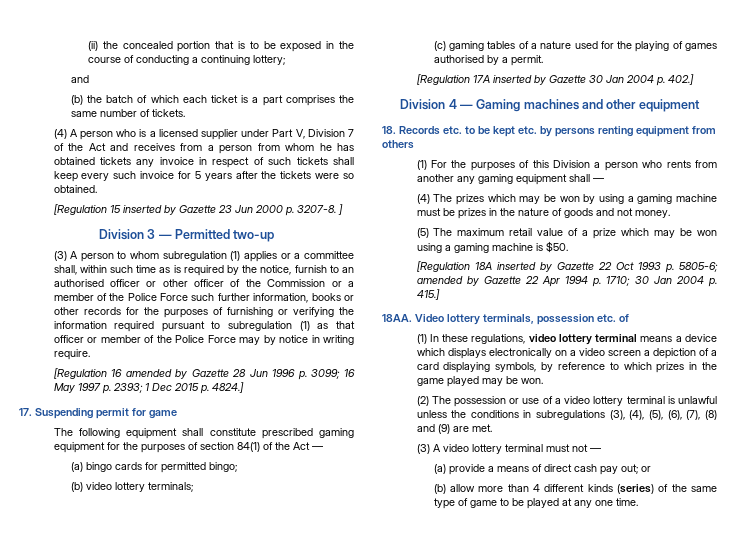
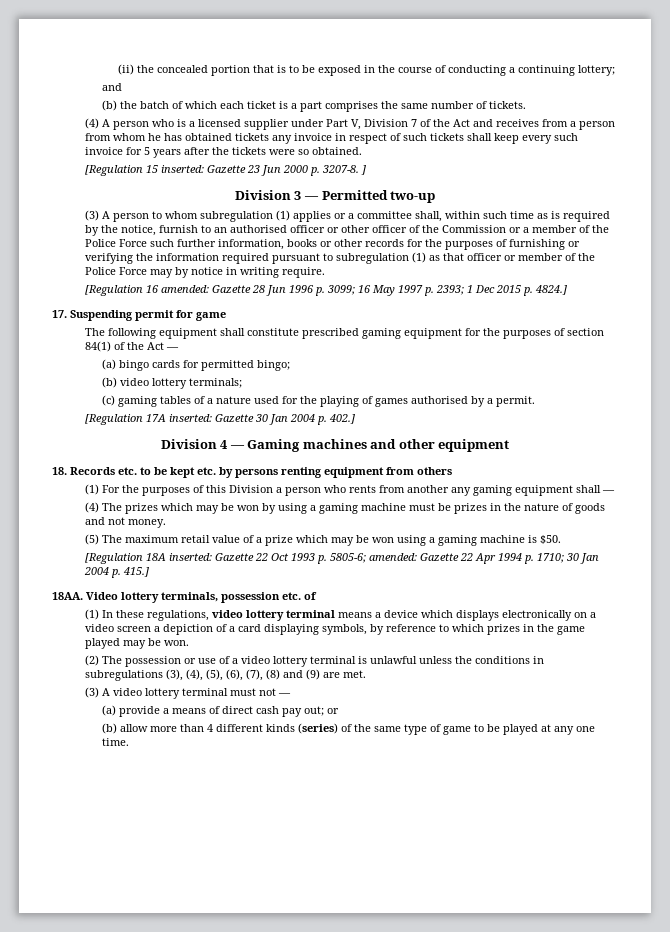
- [Regulation 15 inserted by Gazette 23 Jun 2000 p. 3207-8. ]
+ [Regulation 15 inserted: Gazette 23 Jun 2000 p. 3207-8. ]
- [Regulation 16 amended by Gazette 28 Jun 1996 p. 3099; 16 May 1997 p. 2393; 1 Dec 2015 p. 4824.]
+ [Regulation 16 amended: Gazette 28 Jun 1996 p. 3099; 16 May 1997 p. 2393; 1 Dec 2015 p. 4824.]
- [Regulation 17A inserted by Gazette 30 Jan 2004 p. 402.]
+ [Regulation 17A inserted: Gazette 30 Jan 2004 p. 402.]
- [Regulation 18A inserted by Gazette 22 Oct 1993 p. 5805-6; amended by Gazette 22 Apr 1994 p. 1710; 30 Jan 2004 p. 415.]
+ [Regulation 18A inserted: Gazette 22 Oct 1993 p. 5805-6; amended: Gazette 22 Apr 1994 p. 1710; 30 Jan 2004 p. 415.]

